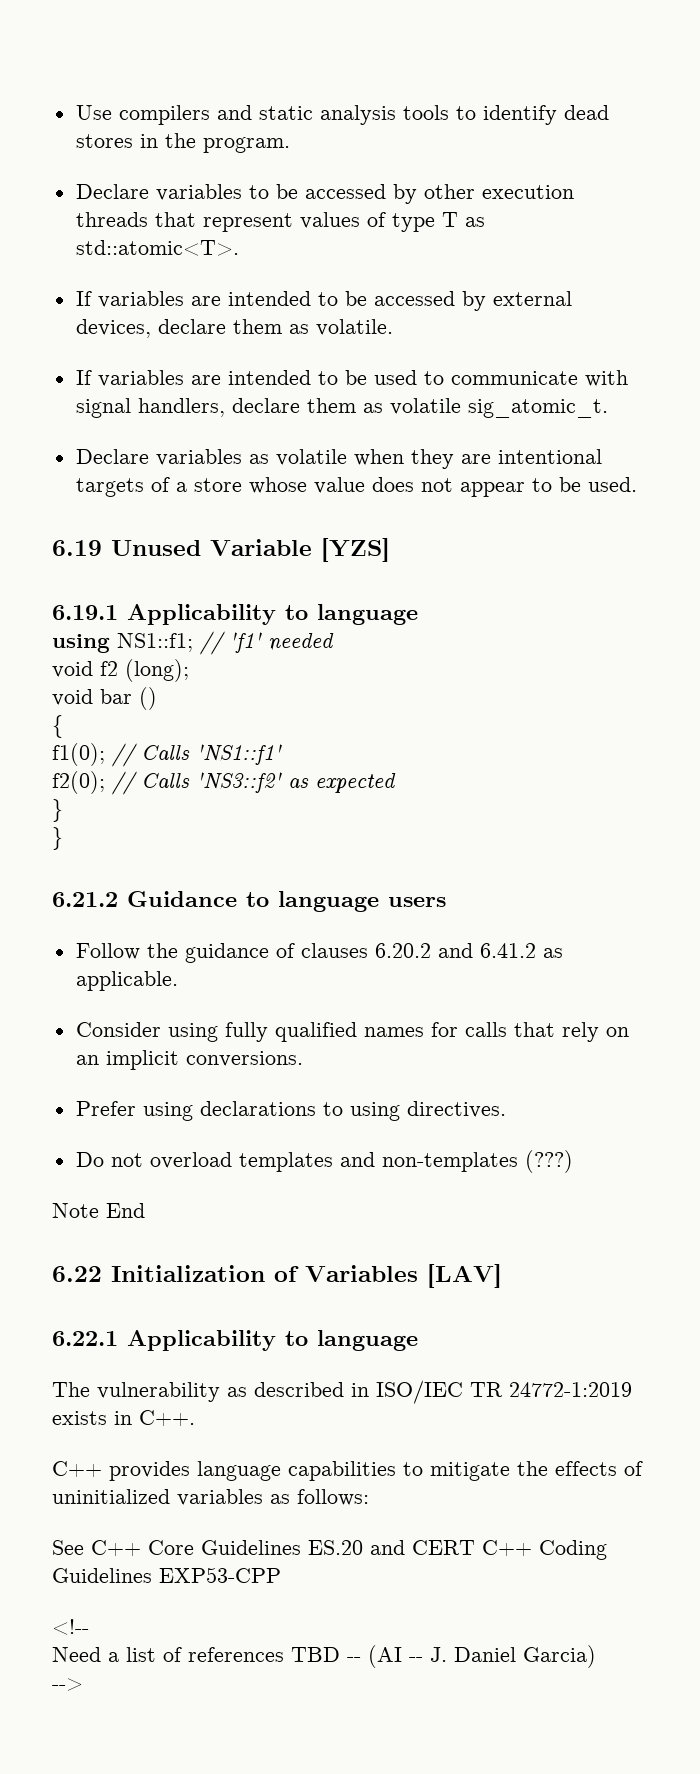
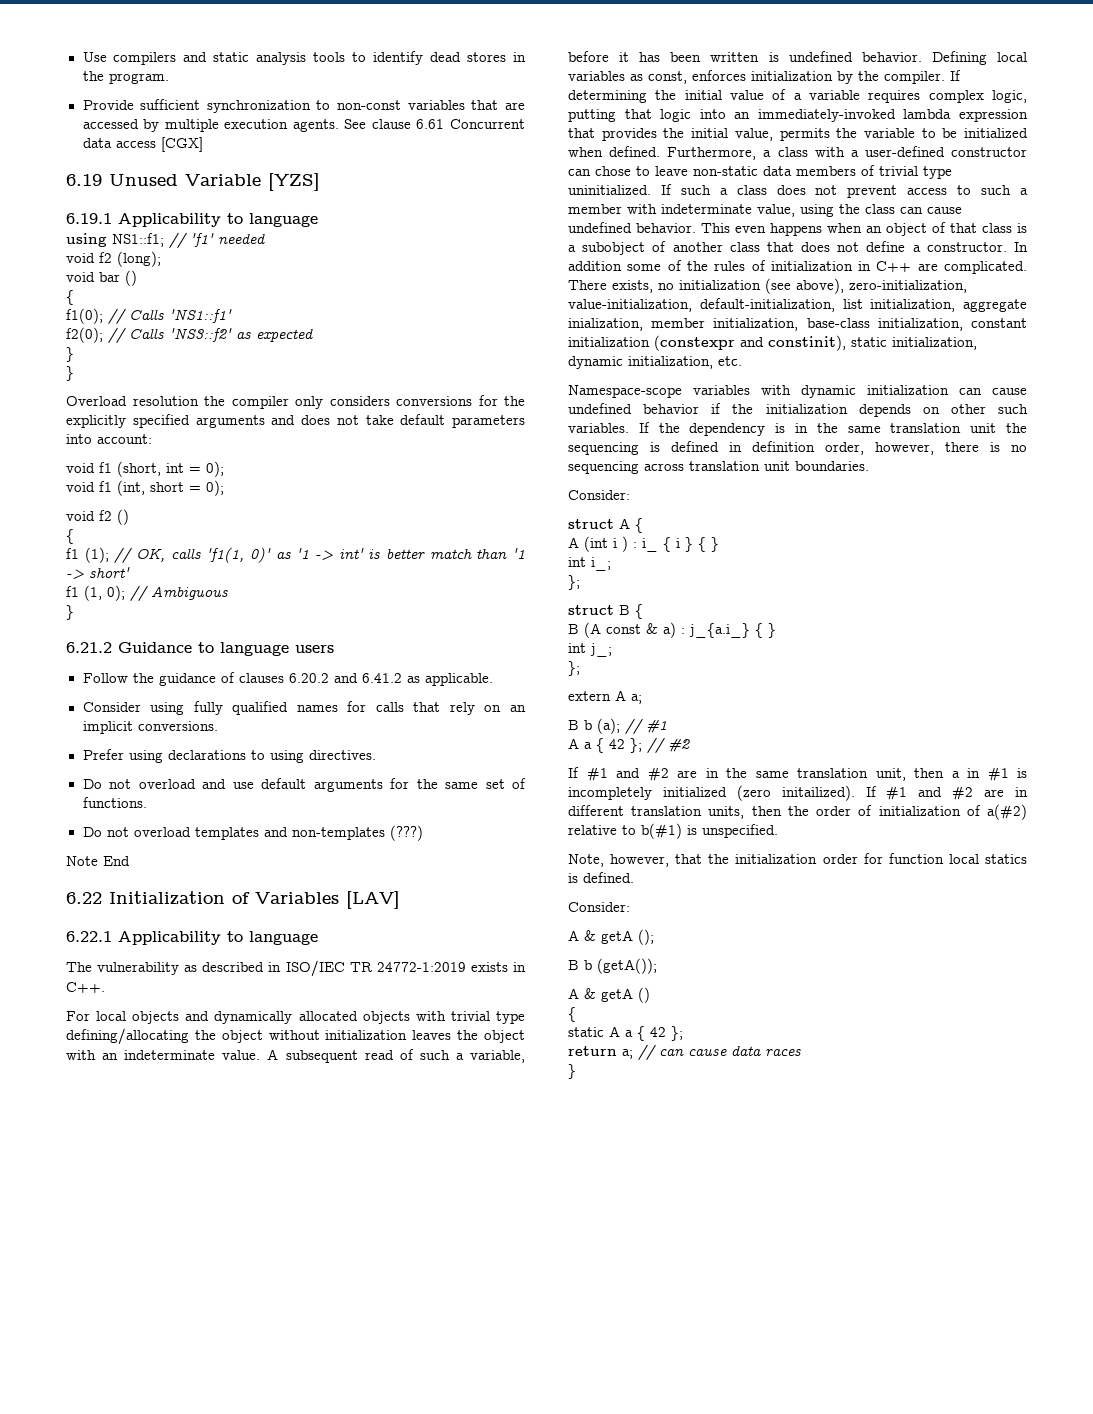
- Declare variables to be accessed by other execution threads that represent values of type T as std::atomic<T>.
- If variables are intended to be accessed by external devices, declare them as volatile.
- If variables are intended to be used to communicate with signal handlers, declare them as volatile sig_atomic_t.
- Declare variables as volatile when they are intentional targets of a store whose value does not appear to be used.
+ Provide sufficient synchronization to non-const variables that are accessed by multiple execution agents. See clause 6.61 Concurrent data access [CGX]
+ Overload resolution the compiler only considers conversions for the explicitly specified arguments and does not take default parameters into account:
+ void f1 (short, int = 0);
+ void f1 (int, short = 0);
+ void f2 ()
+ {
+ f1 (1); // OK, calls 'f1(1, 0)' as '1 -> int' is better match than '1 -> short'
+ f1 (1, 0); // Ambiguous
+ }
+ Do not overload and use default arguments for the same set of functions.
- C++ provides language capabilities to mitigate the effects of uninitialized variables as follows:
- See C++ Core Guidelines ES.20 and CERT C++ Coding Guidelines EXP53-CPP
- <!--
- Need a list of references TBD -- (AI -- J. Daniel Garcia)
- -->
+ For local objects and dynamically allocated objects with trivial type defining/allocating the object without initialization leaves the object with an indeterminate value. A subsequent read of such a variable, before it has been written is undefined behavior. Defining local variables as const, enforces initialization by the compiler. If determining the initial value of a variable requires complex logic, putting that logic into an immediately-invoked lambda expression that provides the initial value, permits the variable to be initialized when defined. Furthermore, a class with a user-defined constructor can chose to leave non-static data members of trivial type uninitialized. If such a class does not prevent access to such a member with indeterminate value, using the class can cause undefined behavior. This even happens when an object of that class is a subobject of another class that does not define a constructor. In addition some of the rules of initialization in C++ are complicated. There exists, no initialization (see above), zero-initialization, value-initialization, default-initialization, list initialization, aggregate inialization, member initialization, base-class initialization, constant initialization (constexpr and constinit), static initialization, dynamic initialization, etc.
+ Namespace-scope variables with dynamic initialization can cause undefined behavior if the initialization depends on other such variables. If the dependency is in the same translation unit the sequencing is defined in definition order, however, there is no sequencing across translation unit boundaries.
+ Consider:
+ struct A {
+ A (int i ) : i_ { i } { }
+ int i_;
+ };
+ struct B {
+ B (A const & a) : j_{a.i_} { }
+ int j_;
+ };
+ extern A a;
+ B b (a); // #1
+ A a { 42 }; // #2
+ If #1 and #2 are in the same translation unit, then a in #1 is incompletely initialized (zero initailized). If #1 and #2 are in different translation units, then the order of initialization of a(#2) relative to b(#1) is unspecified.
+ Note, however, that the initialization order for function local statics is defined.
+ Consider:
+ A & getA ();
+ B b (getA());
+ A & getA ()
+ {
+ static A a { 42 };
+ return a; // can cause data races
+ }

